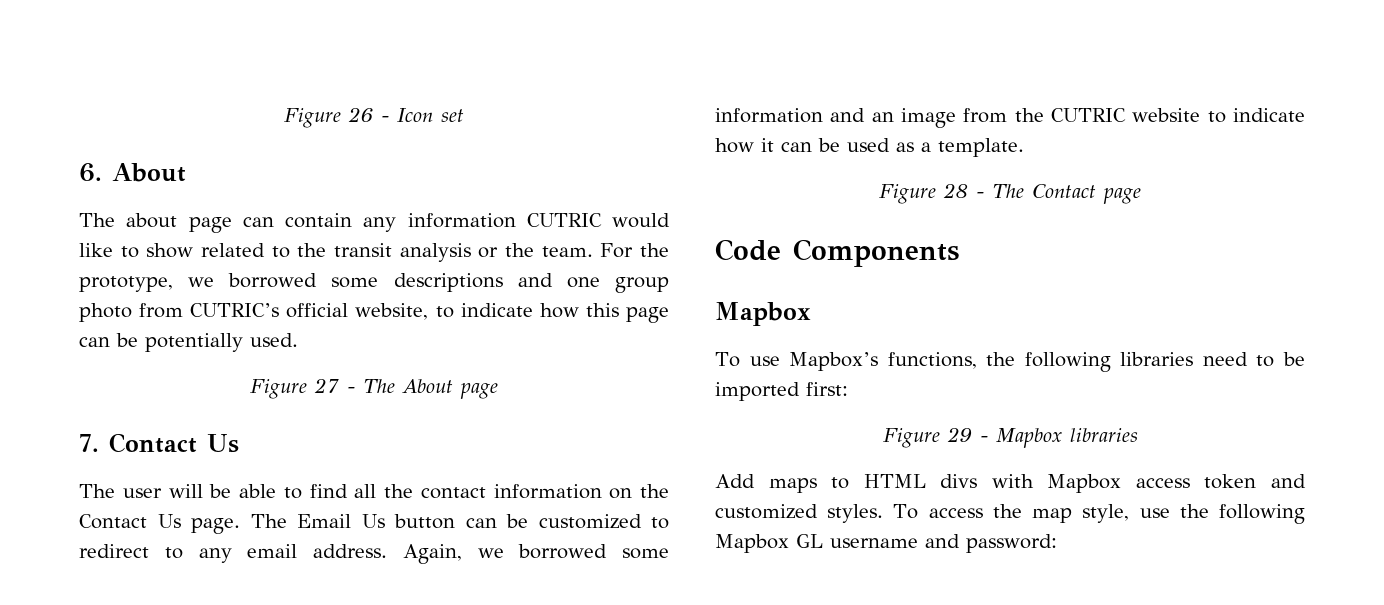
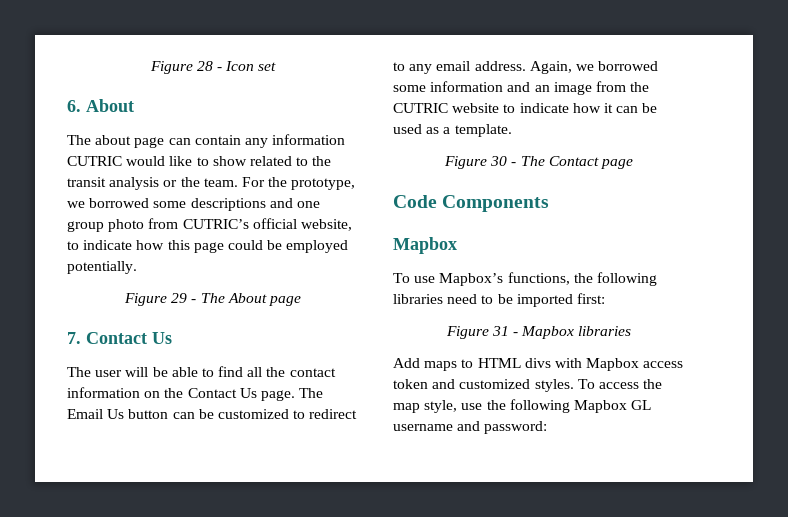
- Figure 26 - Icon set
+ Figure 28 - Icon set
- For the prototype, we borrowed some descriptions and one group photo from CUTRIC’s official website, to indicate how this page can be potentially used.
- Figure 27 - The About page
+ For the prototype, we borrowed some descriptions and one group photo from CUTRIC’s official website, to indicate how this page could be employed potentially.
+ Figure 29 - The About page
- Figure 28 - The Contact page
+ Figure 30 - The Contact page
- Figure 29 - Mapbox libraries
+ Figure 31 - Mapbox libraries

